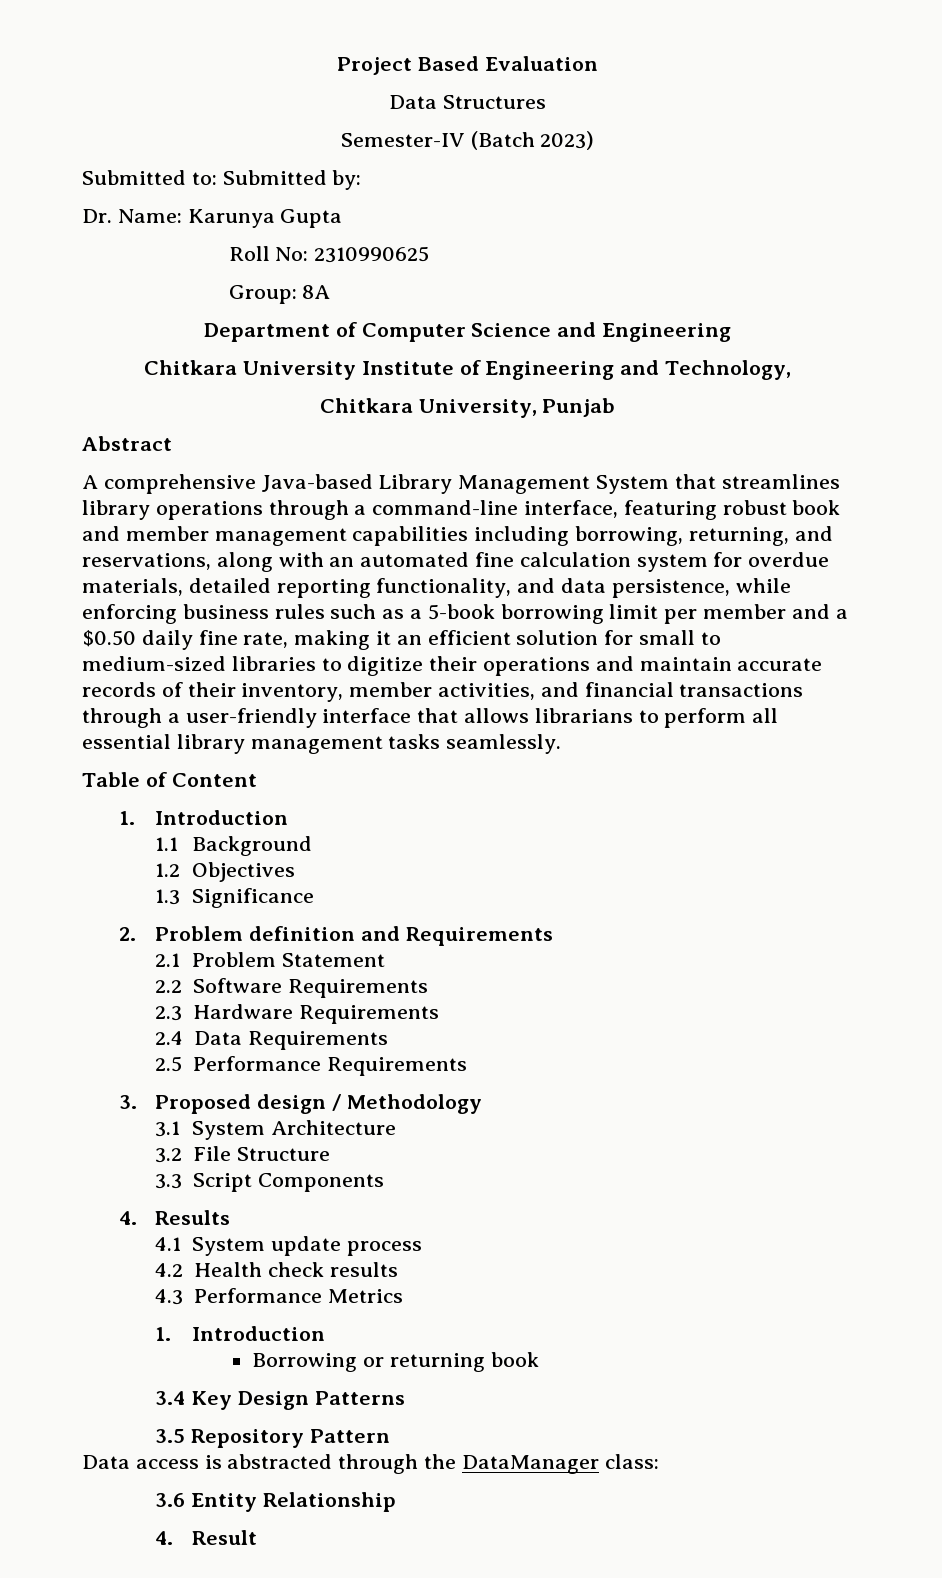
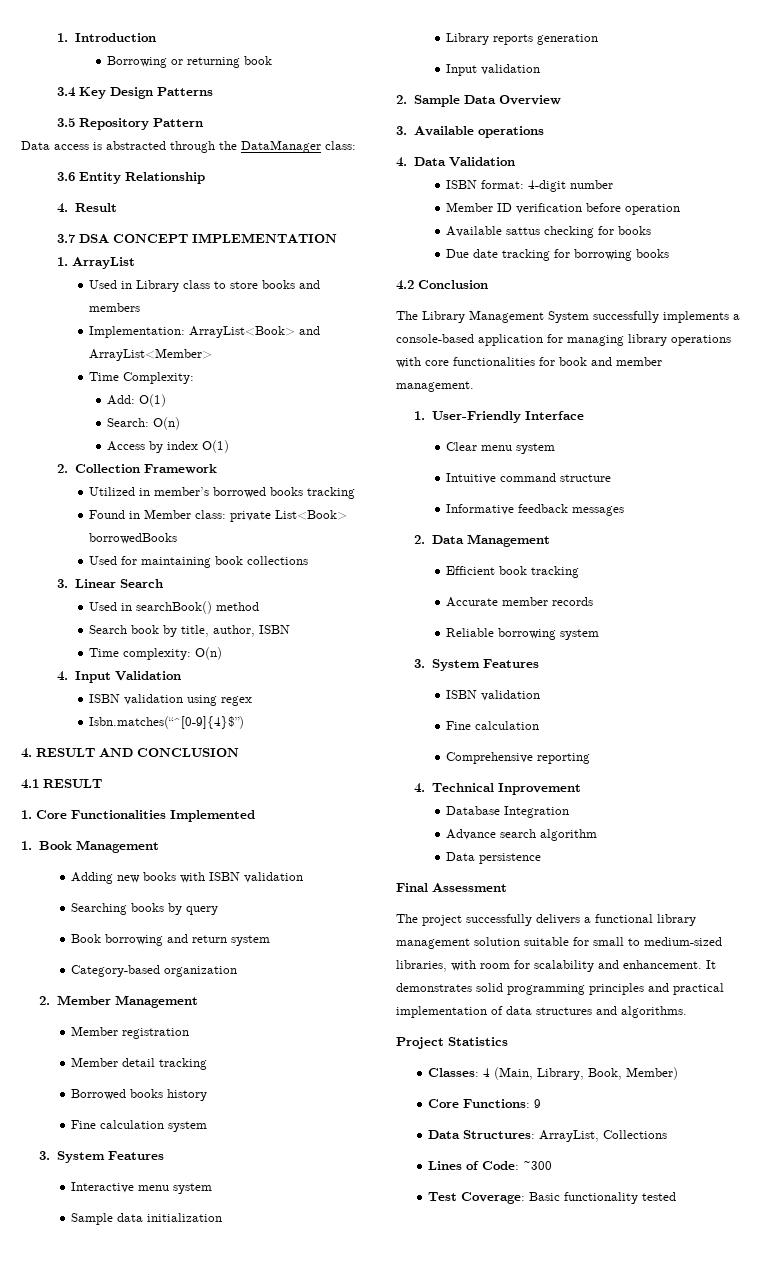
- Project Based Evaluation
- Data Structures
- Semester-IV (Batch 2023)
- Submitted to: Submitted by:
- Dr. Name: Karunya Gupta
- Roll No: 2310990625
- Group: 8A
- Department of Computer Science and Engineering
- Chitkara University Institute of Engineering and Technology,
- Chitkara University, Punjab
- Abstract
- A comprehensive Java-based Library Management System that streamlines library operations through a command-line interface, featuring robust book and member management capabilities including borrowing, returning, and reservations, along with an automated fine calculation system for overdue materials, detailed reporting functionality, and data persistence, while enforcing business rules such as a 5-book borrowing limit per member and a $0.50 daily fine rate, making it an efficient solution for small to medium-sized libraries to digitize their operations and maintain accurate records of their inventory, member activities, and financial transactions through a user-friendly interface that allows librarians to perform all essential library management tasks seamlessly.
- Table of Content
- 1. Introduction
- 1.1 Background
- 1.2 Objectives
- 1.3 Significance
- 2. Problem definition and Requirements
- 2.1 Problem Statement
- 2.2 Software Requirements
- 2.3 Hardware Requirements
- 2.4 Data Requirements
- 2.5 Performance Requirements
- 3. Proposed design / Methodology
- 3.1 System Architecture
- 3.2 File Structure
- 3.3 Script Components
- 4. Results
- 4.1 System update process
- 4.2 Health check results
- 4.3 Performance Metrics
+ 3.7 DSA CONCEPT IMPLEMENTATION
+ 1. ArrayList
+ Used in Library class to store books and members
+ Implementation: ArrayList<Book> and ArrayList<Member>
+ Time Complexity:
+ Add: O(1)
+ Search: O(n)
+ Access by index O(1)
+ 2. Collection Framework
+ Utilized in member’s borrowed books tracking
+ Found in Member class: private List<Book> borrowedBooks
+ Used for maintaining book collections
+ 3. Linear Search
+ Used in searchBook() method
+ Search book by title, author, ISBN
+ Time complexity: O(n)
+ 4. Input Validation
+ ISBN validation using regex
+ Isbn.matches(“^[0-9]{4}$”)
+ 4. RESULT AND CONCLUSION
+ 4.1 RESULT
+ 1. Core Functionalities Implemented
+ 1. Book Management
+ Adding new books with ISBN validation
+ Searching books by query
+ Book borrowing and return system
+ Category-based organization
+ 2. Member Management
+ Member registration
+ Member detail tracking
+ Borrowed books history
+ Fine calculation system
+ 3. System Features
+ Interactive menu system
+ Sample data initialization
+ Library reports generation
+ Input validation
+ 2. Sample Data Overview
+ 3. Available operations
+ 4. Data Validation
+ ISBN format: 4-digit number
+ Member ID verification before operation
+ Available sattus checking for books
+ Due date tracking for borrowing books
+ 4.2 Conclusion
+ The Library Management System successfully implements a console-based application for managing library operations with core functionalities for book and member management.
+ 1. User-Friendly Interface
+ Clear menu system
+ Intuitive command structure
+ Informative feedback messages
+ 2. Data Management
+ Efficient book tracking
+ Accurate member records
+ Reliable borrowing system
+ 3. System Features
+ ISBN validation
+ Fine calculation
+ Comprehensive reporting
+ 4. Technical Inprovement
+ Database Integration
+ Advance search algorithm
+ Data persistence
+ Final Assessment
+ The project successfully delivers a functional library management solution suitable for small to medium-sized libraries, with room for scalability and enhancement. It demonstrates solid programming principles and practical implementation of data structures and algorithms.
+ Project Statistics
+ Classes: 4 (Main, Library, Book, Member)
+ Core Functions: 9
+ Data Structures: ArrayList, Collections
+ Lines of Code: ~300
+ Test Coverage: Basic functionality tested

